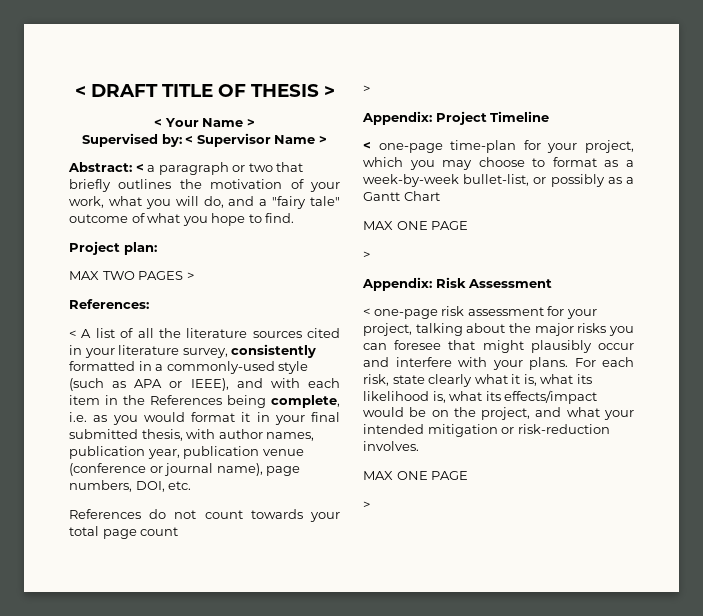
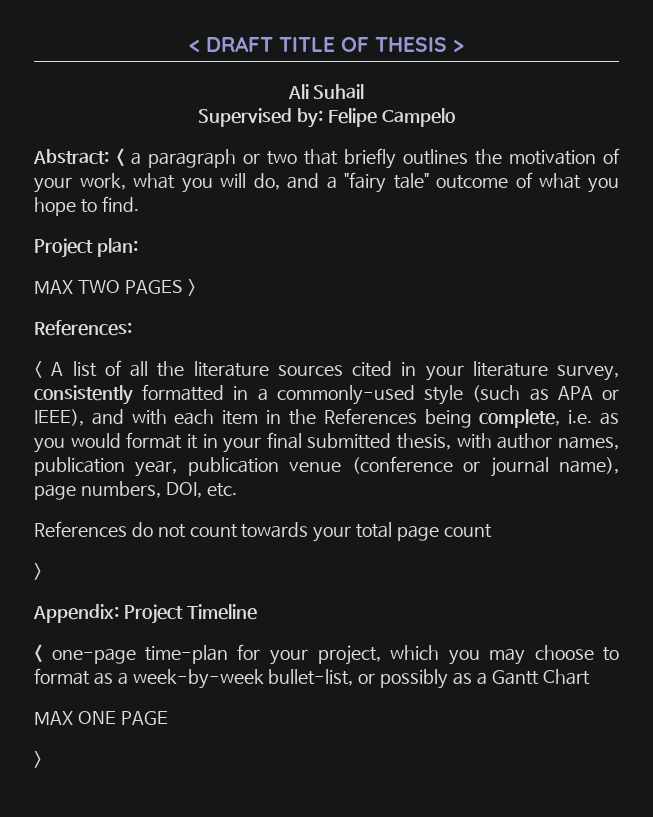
- < Your Name >
- Supervised by: < Supervisor Name >
+ Ali Suhail
+ Supervised by: Felipe Campelo
- Appendix: Risk Assessment
- < one-page risk assessment for your project, talking about the major risks you can foresee that might plausibly occur and interfere with your plans. For each risk, state clearly what it is, what its likelihood is, what its effects/impact would be on the project, and what your intended mitigation or risk-reduction involves.
- MAX ONE PAGE
- >

